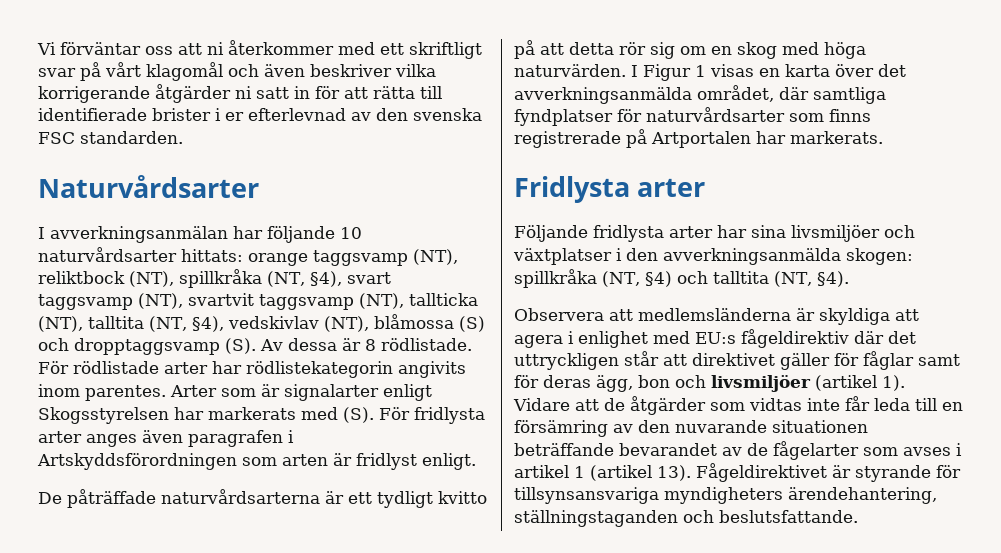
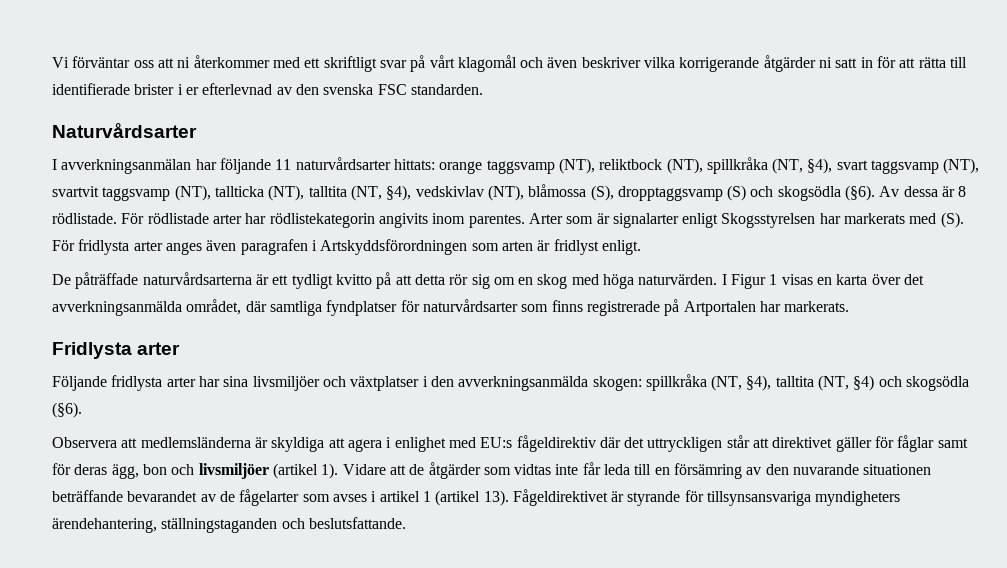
- I avverkningsanmälan har följande 10 naturvårdsarter hittats: orange taggsvamp (NT), reliktbock (NT), spillkråka (NT, §4), svart taggsvamp (NT), svartvit taggsvamp (NT), tallticka (NT), talltita (NT, §4), vedskivlav (NT), blåmossa (S) och dropptaggsvamp (S). Av dessa är 8 rödlistade.
+ I avverkningsanmälan har följande 11 naturvårdsarter hittats: orange taggsvamp (NT), reliktbock (NT), spillkråka (NT, §4), svart taggsvamp (NT), svartvit taggsvamp (NT), tallticka (NT), talltita (NT, §4), vedskivlav (NT), blåmossa (S), dropptaggsvamp (S) och skogsödla (§6). Av dessa är 8 rödlistade.
- Följande fridlysta arter har sina livsmiljöer och växtplatser i den avverkningsanmälda skogen: spillkråka (NT, §4) och talltita (NT, §4).
+ Följande fridlysta arter har sina livsmiljöer och växtplatser i den avverkningsanmälda skogen: spillkråka (NT, §4), talltita (NT, §4) och skogsödla (§6).

